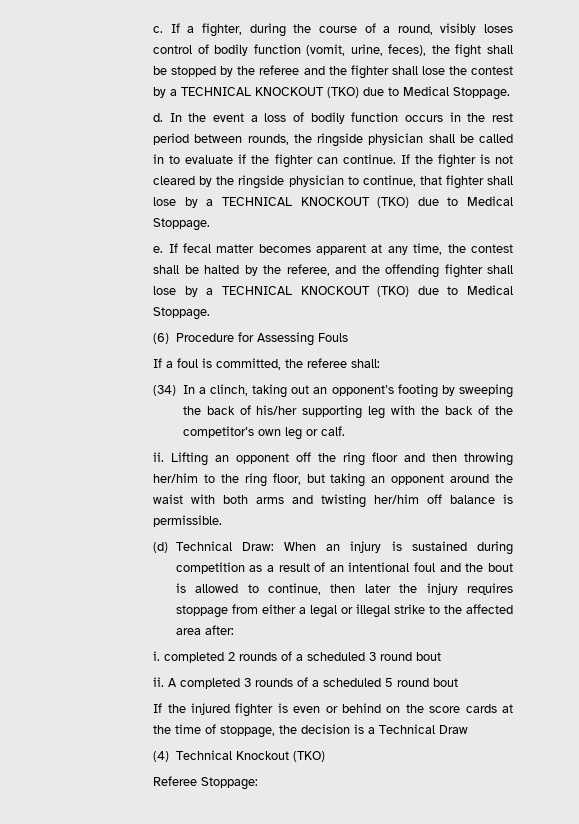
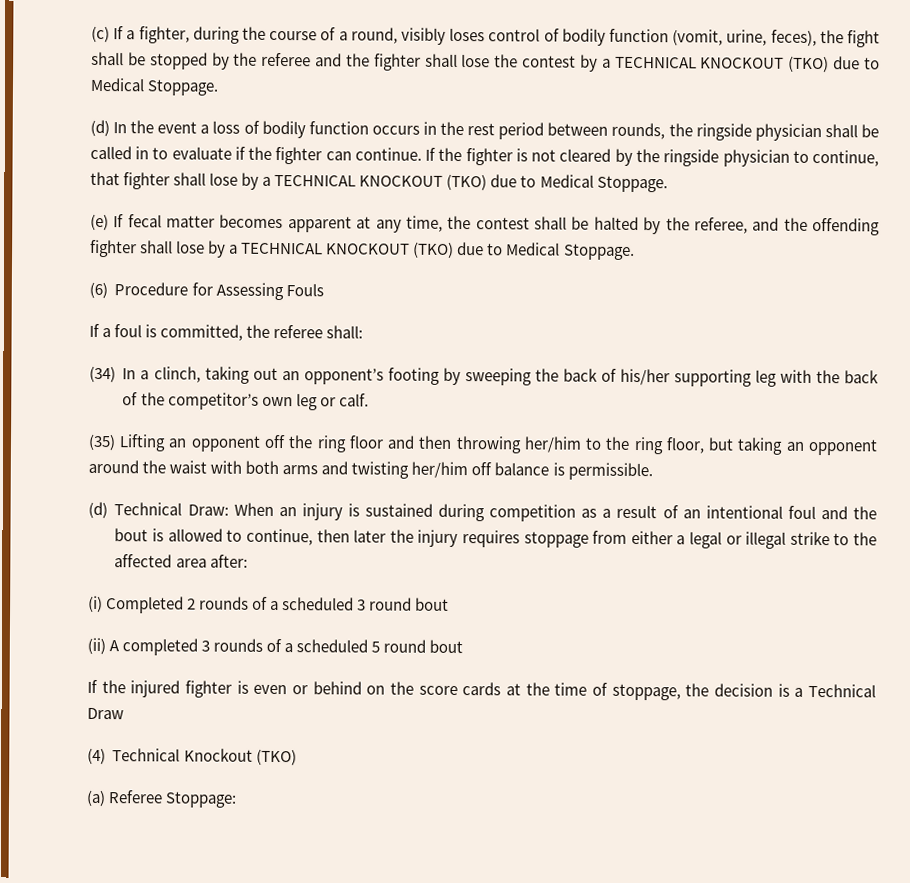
- c. If a fighter, during the course of a round, visibly loses control of bodily function (vomit, urine, feces), the fight shall be stopped by the referee and the fighter shall lose the contest by a TECHNICAL KNOCKOUT (TKO) due to Medical Stoppage.
+ (c) If a fighter, during the course of a round, visibly loses control of bodily function (vomit, urine, feces), the fight shall be stopped by the referee and the fighter shall lose the contest by a TECHNICAL KNOCKOUT (TKO) due to Medical Stoppage.
- d. In the event a loss of bodily function occurs in the rest period between rounds, the ringside physician shall be called in to evaluate if the fighter can continue.
+ (d) In the event a loss of bodily function occurs in the rest period between rounds, the ringside physician shall be called in to evaluate if the fighter can continue.
- e. If fecal matter becomes apparent at any time, the contest shall be halted by the referee, and the offending fighter shall lose by a TECHNICAL KNOCKOUT (TKO) due to Medical Stoppage.
+ (e) If fecal matter becomes apparent at any time, the contest shall be halted by the referee, and the offending fighter shall lose by a TECHNICAL KNOCKOUT (TKO) due to Medical Stoppage.
- ii. Lifting an opponent off the ring floor and then throwing her/him to the ring floor, but taking an opponent around the waist with both arms and twisting her/him off balance is permissible.
+ (35) Lifting an opponent off the ring floor and then throwing her/him to the ring floor, but taking an opponent around the waist with both arms and twisting her/him off balance is permissible.
- i. completed 2 rounds of a scheduled 3 round bout
+ (i) Completed 2 rounds of a scheduled 3 round bout
- ii. A completed 3 rounds of a scheduled 5 round bout
+ (ii) A completed 3 rounds of a scheduled 5 round bout
- Referee Stoppage:
+ (a) Referee Stoppage:

